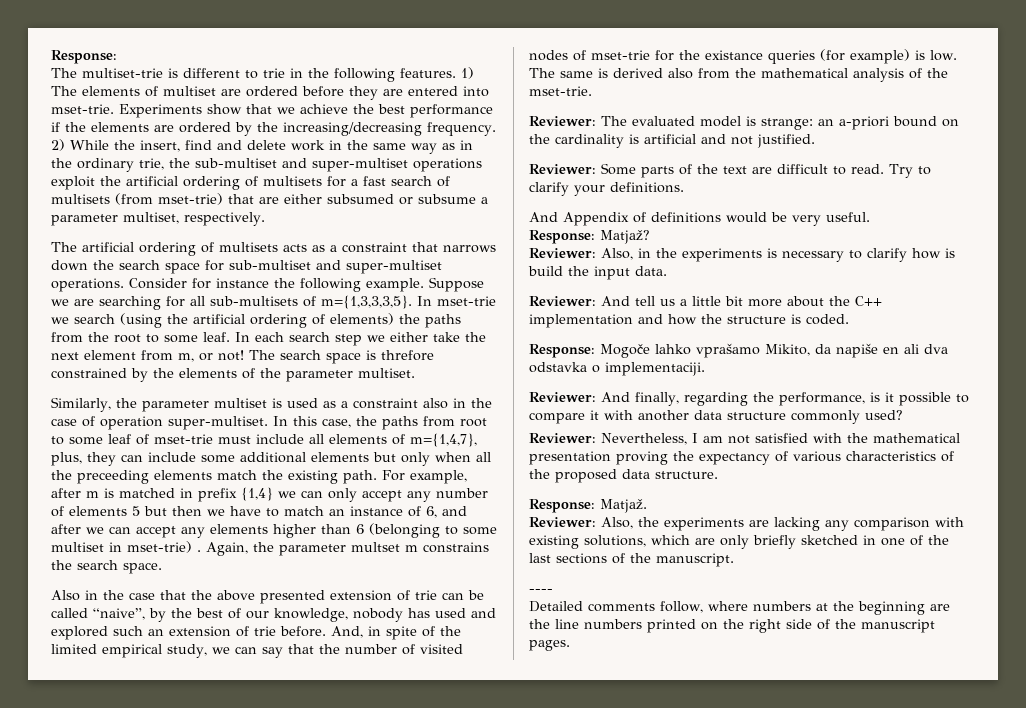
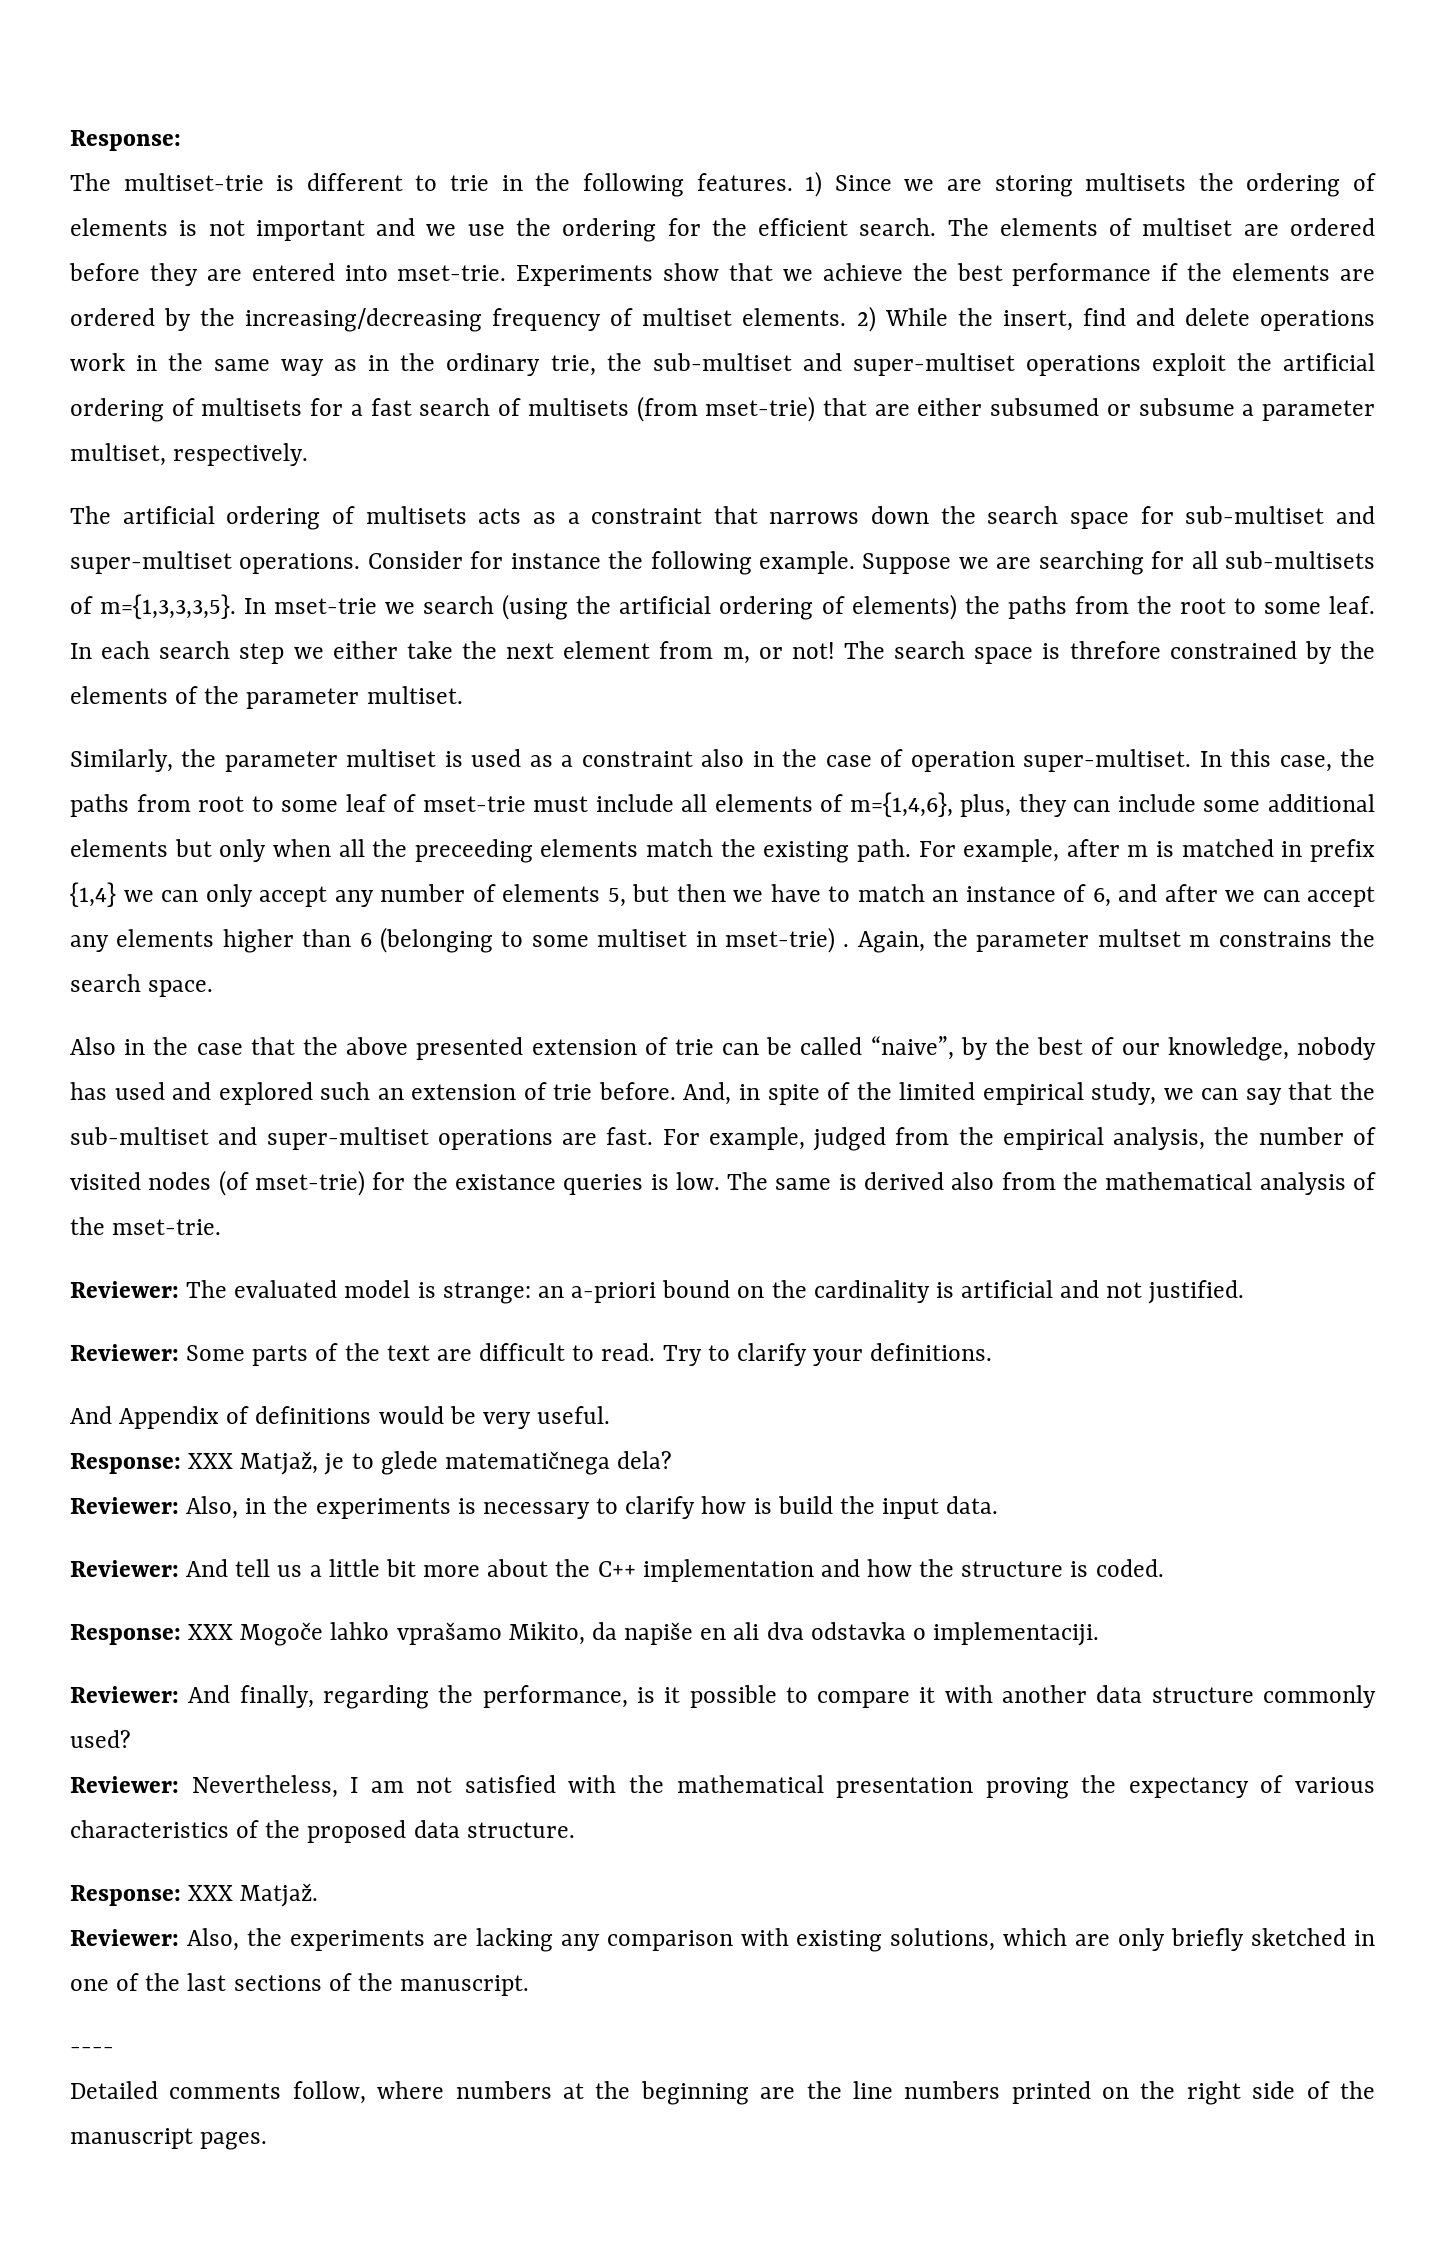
- 1) The elements of multiset are ordered before they are entered into mset-trie.
+ 1) Since we are storing multisets the ordering of elements is not important and we use the ordering for the efficient search. The elements of multiset are ordered before they are entered into mset-trie.
- Experiments show that we achieve the best performance if the elements are ordered by the increasing/decreasing frequency.
+ Experiments show that we achieve the best performance if the elements are ordered by the increasing/decreasing frequency of multiset elements.
- 2) While the insert, find and delete work in the same way as in the ordinary trie, the sub-multiset and super-multiset operations exploit the artificial ordering of multisets for a fast search of multisets (from mset-trie) that are either subsumed or subsume a parameter multiset, respectively.
+ 2) While the insert, find and delete operations work in the same way as in the ordinary trie, the sub-multiset and super-multiset operations exploit the artificial ordering of multisets for a fast search of multisets (from mset-trie) that are either subsumed or subsume a parameter multiset, respectively.
- In this case, the paths from root to some leaf of mset-trie must include all elements of m={1,4,7}, plus, they can include some additional elements but only when all the preceeding elements match the existing path.
+ In this case, the paths from root to some leaf of mset-trie must include all elements of m={1,4,6}, plus, they can include some additional elements but only when all the preceeding elements match the existing path.
- For example, after m is matched in prefix {1,4} we can only accept any number of elements 5 but then we have to match an instance of 6, and after we can accept any elements higher than 6 (belonging to some multiset in mset-trie) .
+ For example, after m is matched in prefix {1,4} we can only accept any number of elements 5, but then we have to match an instance of 6, and after we can accept any elements higher than 6 (belonging to some multiset in mset-trie) .
- And, in spite of the limited empirical study, we can say that the number of visited nodes of mset-trie for the existance queries (for example) is low.
+ And, in spite of the limited empirical study, we can say that the sub-multiset and super-multiset operations are fast. For example, judged from the empirical analysis, the number of visited nodes (of mset-trie) for the existance queries is low.
- Response: Matjaž?
+ Response: XXX Matjaž, je to glede matematičnega dela?
- Response: Mogoče lahko vprašamo Mikito, da napiše en ali dva odstavka o implementaciji.
+ Response: XXX Mogoče lahko vprašamo Mikito, da napiše en ali dva odstavka o implementaciji.
- Response: Matjaž.
+ Response: XXX Matjaž.

